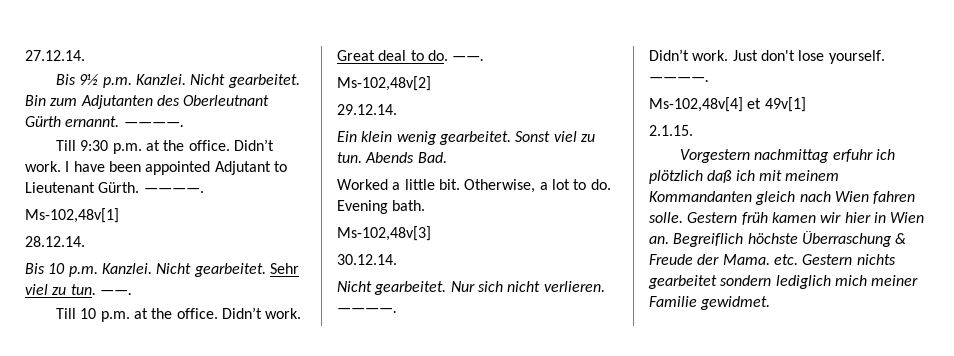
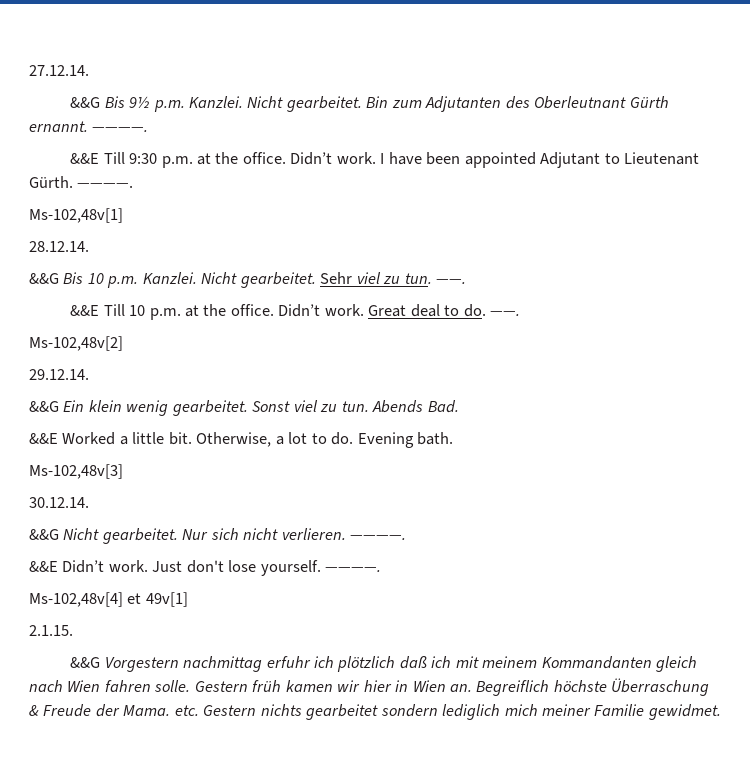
- Bis 9½ p.m. Kanzlei.
+ &&G Bis 9½ p.m. Kanzlei.
- Till 9:30 p.m. at the office.
+ &&E Till 9:30 p.m. at the office.
- Bis 10 p.m. Kanzlei.
+ &&G Bis 10 p.m. Kanzlei.
- Till 10 p.m. at the office.
+ &&E Till 10 p.m. at the office.
- Ein klein wenig gearbeitet.
+ &&G Ein klein wenig gearbeitet.
- Worked a little bit.
+ &&E Worked a little bit.
  30.12.14.
- Nicht gearbeitet.
+ &&G Nicht gearbeitet.
  Nur sich nicht verlieren. ————.
- Didn’t work.
+ &&E Didn’t work.
- Vorgestern nachmittag erfuhr ich plötzlich daß ich mit meinem Kommandanten gleich nach Wien fahren solle.
+ &&G Vorgestern nachmittag erfuhr ich plötzlich daß ich mit meinem Kommandanten gleich nach Wien fahren solle.

